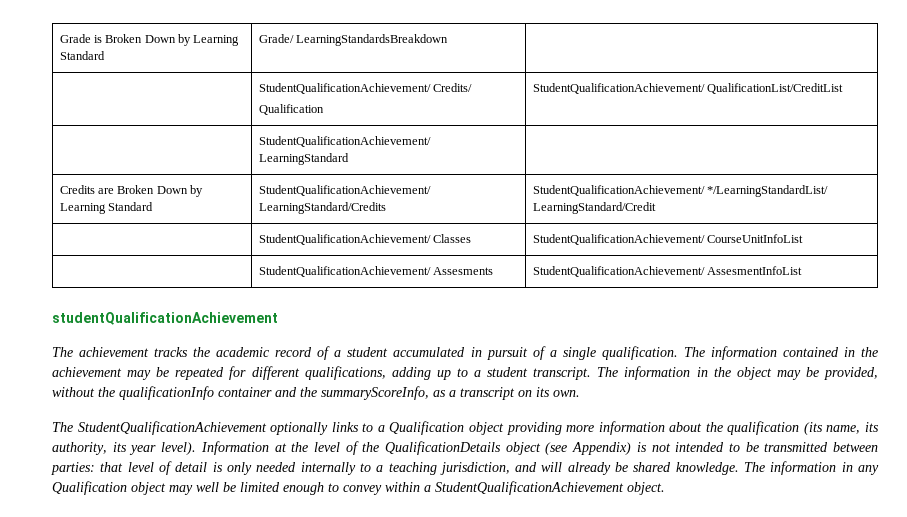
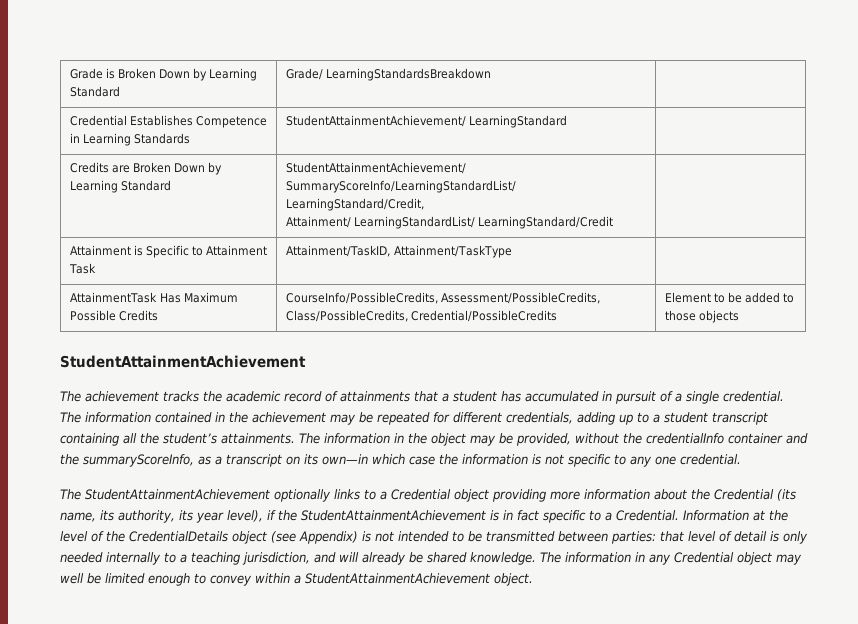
- | StudentQualificationAchievement/ Credits/
- Qualification | StudentQualificationAchievement/ QualificationList/CreditList
- | StudentQualificationAchievement/ LearningStandard |
+ Credential Establishes Competence in Learning Standards | StudentAttainmentAchievement/ LearningStandard |
- Credits are Broken Down by Learning Standard | StudentQualificationAchievement/ LearningStandard/Credits | StudentQualificationAchievement/ */LearningStandardList/ LearningStandard/Credit
- | StudentQualificationAchievement/ Classes | StudentQualificationAchievement/ CourseUnitInfoList
- | StudentQualificationAchievement/ Assesments | StudentQualificationAchievement/ AssesmentInfoList
- studentQualificationAchievement
+ Credits are Broken Down by Learning Standard | StudentAttainmentAchievement/ SummaryScoreInfo/LearningStandardList/ LearningStandard/Credit,
+ Attainment/ LearningStandardList/ LearningStandard/Credit |
+ Attainment is Specific to Attainment Task | Attainment/TaskID, Attainment/TaskType |
+ AttainmentTask Has Maximum Possible Credits | CourseInfo/PossibleCredits, Assessment/PossibleCredits, Class/PossibleCredits, Credential/PossibleCredits | Element to be added to those objects
+ StudentAttainmentAchievement
- The achievement tracks the academic record of a student accumulated in pursuit of a single qualification.
+ The achievement tracks the academic record of attainments that a student has accumulated in pursuit of a single credential.
- The information contained in the achievement may be repeated for different qualifications, adding up to a student transcript.
+ The information contained in the achievement may be repeated for different credentials, adding up to a student transcript containing all the student’s attainments.
- The information in the object may be provided, without the qualificationInfo container and the summaryScoreInfo, as a transcript on its own.
- The StudentQualificationAchievement optionally links to a Qualification object providing more information about the qualification (its name, its authority, its year level).
+ The information in the object may be provided, without the credentialInfo container and the summaryScoreInfo, as a transcript on its own—in which case the information is not specific to any one credential.
+ The StudentAttainmentAchievement optionally links to a Credential object providing more information about the Credential (its name, its authority, its year level), if the StudentAttainmentAchievement is in fact specific to a Credential.
- Information at the level of the QualificationDetails object (see Appendix) is not intended to be transmitted between parties: that level of detail is only needed internally to a teaching jurisdiction, and will already be shared knowledge.
+ Information at the level of the CredentialDetails object (see Appendix) is not intended to be transmitted between parties: that level of detail is only needed internally to a teaching jurisdiction, and will already be shared knowledge.
- The information in any Qualification object may well be limited enough to convey within a StudentQualificationAchievement object.
+ The information in any Credential object may well be limited enough to convey within a StudentAttainmentAchievement object.

